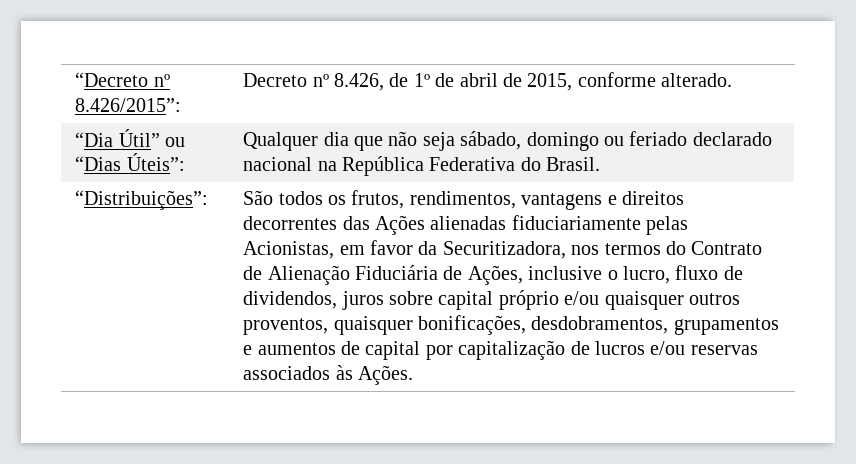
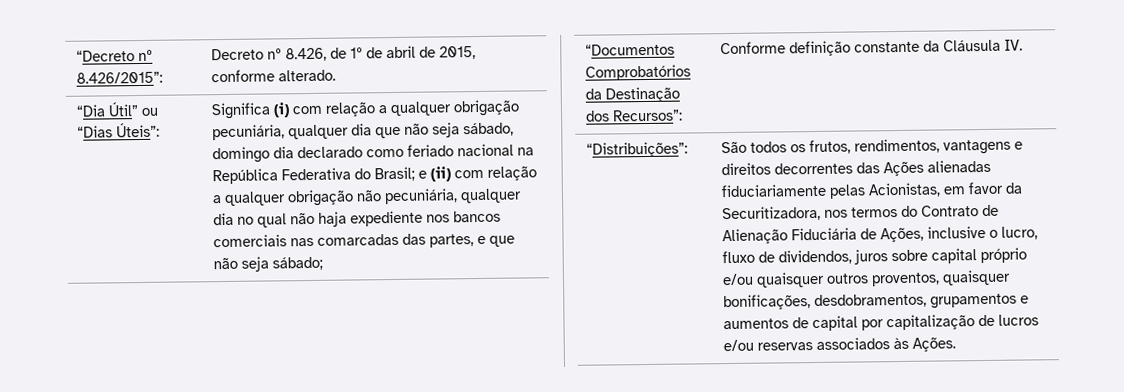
- Qualquer dia que não seja sábado, domingo ou feriado declarado nacional na República Federativa do Brasil.
+ Significa (i) com relação a qualquer obrigação pecuniária, qualquer dia que não seja sábado, domingo dia declarado como feriado nacional na República Federativa do Brasil; e (ii) com relação a qualquer obrigação não pecuniária, qualquer dia no qual não haja expediente nos bancos comerciais nas comarcadas das partes, e que não seja sábado;
+ “Documentos Comprobatórios da Destinação dos Recursos”: | Conforme definição constante da Cláusula IV.

